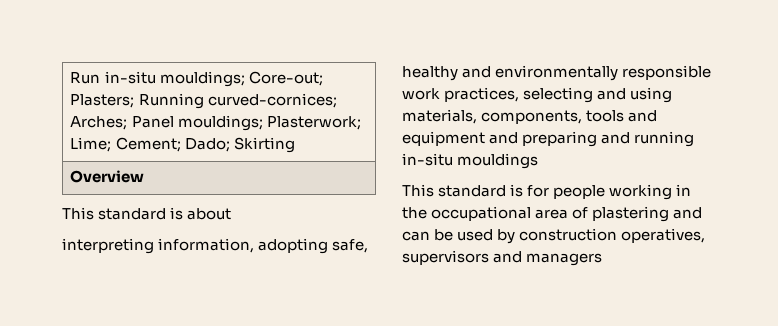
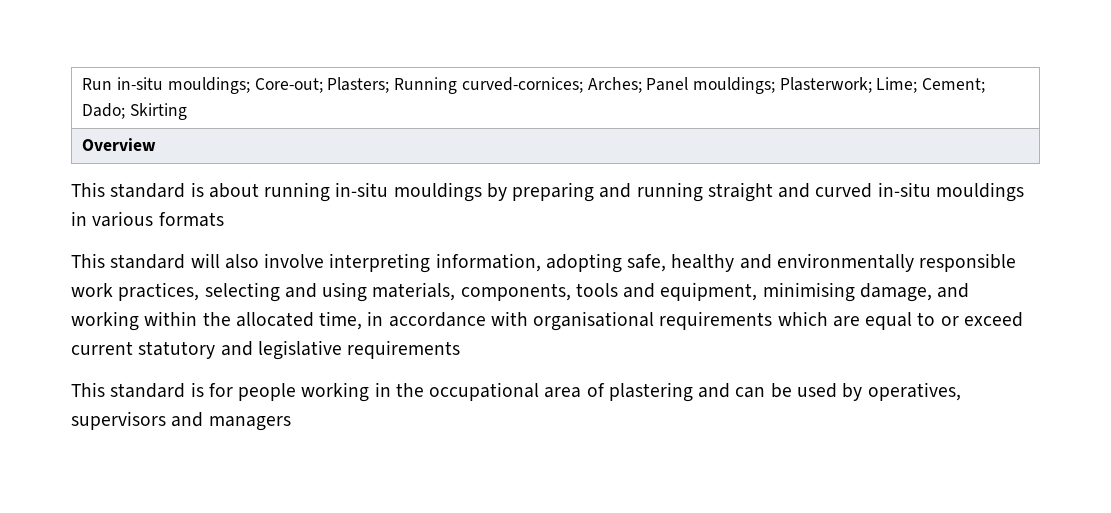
- This standard is about
- interpreting information, adopting safe, healthy and environmentally responsible work practices, selecting and using materials, components, tools and equipment and preparing and running in-situ mouldings
+ This standard is about running in-situ mouldings by preparing and running straight and curved in-situ mouldings in various formats
+ This standard will also involve interpreting information, adopting safe, healthy and environmentally responsible work practices, selecting and using materials, components, tools and equipment, minimising damage, and working within the allocated time, in accordance with organisational requirements which are equal to or exceed current statutory and legislative requirements
- This standard is for people working in the occupational area of plastering and can be used by construction operatives, supervisors and managers
+ This standard is for people working in the occupational area of plastering and can be used by operatives, supervisors and managers

